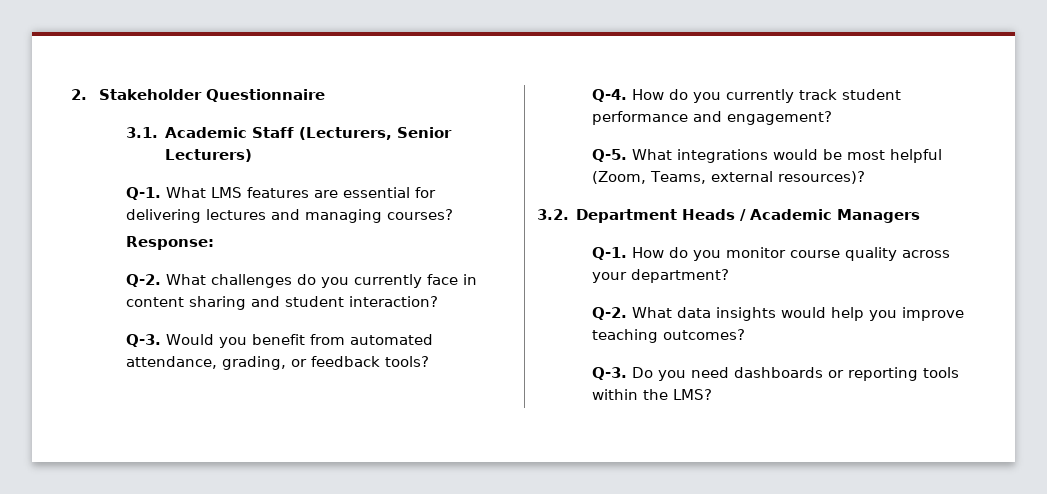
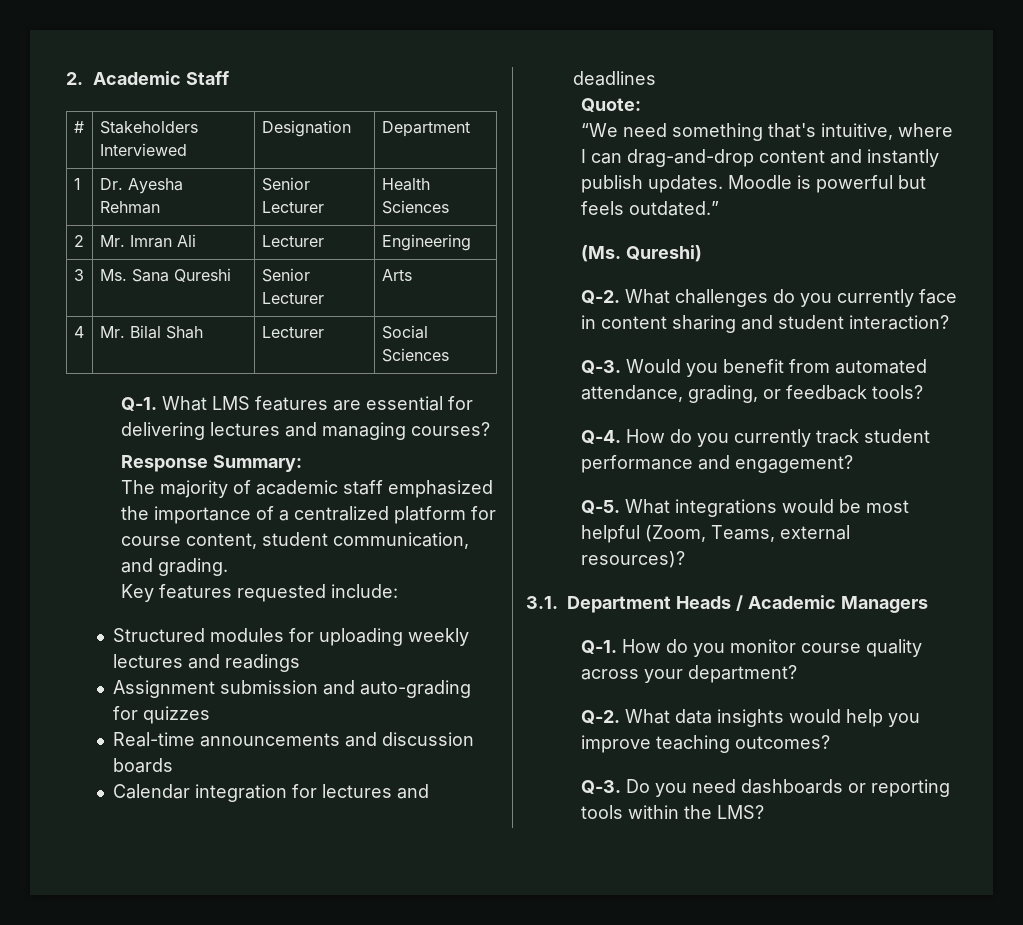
- 2. Stakeholder Questionnaire
- 3.1. Academic Staff (Lecturers, Senior Lecturers)
+ 2. Academic Staff
+ # | Stakeholders Interviewed | Designation | Department
+ 1 | Dr. Ayesha Rehman | Senior Lecturer | Health Sciences
+ 2 | Mr. Imran Ali | Lecturer | Engineering
+ 3 | Ms. Sana Qureshi | Senior Lecturer | Arts
+ 4 | Mr. Bilal Shah | Lecturer | Social Sciences
- Response:
+ Response Summary:
+ The majority of academic staff emphasized the importance of a centralized platform for course content, student communication, and grading.
+ Key features requested include:
+ Structured modules for uploading weekly lectures and readings
+ Assignment submission and auto-grading for quizzes
+ Real-time announcements and discussion boards
+ Calendar integration for lectures and deadlines
+ Quote:
+ “We need something that's intuitive, where I can drag-and-drop content and instantly publish updates. Moodle is powerful but feels outdated.”
+ (Ms. Qureshi)
- 3.2. Department Heads / Academic Managers
+ 3.1. Department Heads / Academic Managers

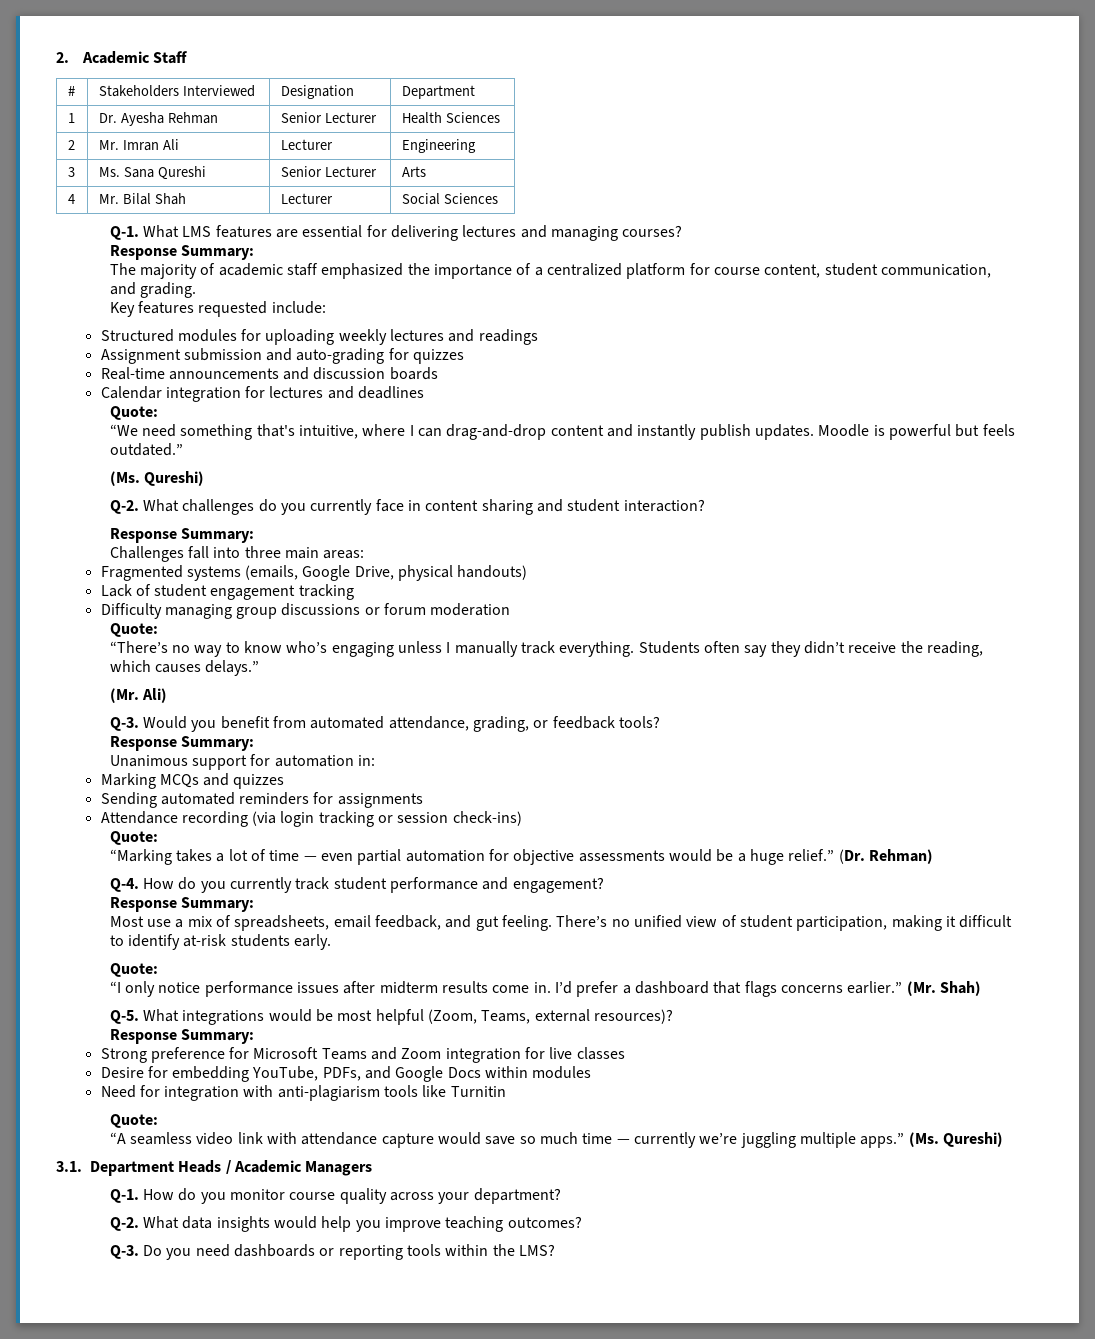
  Q-2. What challenges do you currently face in content sharing and student interaction?
+ Response Summary:
+ Challenges fall into three main areas:
+ Fragmented systems (emails, Google Drive, physical handouts)
+ Lack of student engagement tracking
+ Difficulty managing group discussions or forum moderation
+ Quote:
+ “There’s no way to know who’s engaging unless I manually track everything. Students often say they didn’t receive the reading, which causes delays.”
+ (Mr. Ali)
  Q-3. Would you benefit from automated attendance, grading, or feedback tools?
+ Response Summary:
+ Unanimous support for automation in:
+ Marking MCQs and quizzes
+ Sending automated reminders for assignments
+ Attendance recording (via login tracking or session check-ins)
+ Quote:
+ “Marking takes a lot of time — even partial automation for objective assessments would be a huge relief.” (Dr. Rehman)
  Q-4. How do you currently track student performance and engagement?
+ Response Summary:
+ Most use a mix of spreadsheets, email feedback, and gut feeling. There’s no unified view of student participation, making it difficult to identify at-risk students early.
+ Quote:
+ “I only notice performance issues after midterm results come in. I’d prefer a dashboard that flags concerns earlier.” (Mr. Shah)
  Q-5. What integrations would be most helpful (Zoom, Teams, external resources)?
+ Response Summary:
+ Strong preference for Microsoft Teams and Zoom integration for live classes
+ Desire for embedding YouTube, PDFs, and Google Docs within modules
+ Need for integration with anti-plagiarism tools like Turnitin
+ Quote:
+ “A seamless video link with attendance capture would save so much time — currently we’re juggling multiple apps.” (Ms. Qureshi)

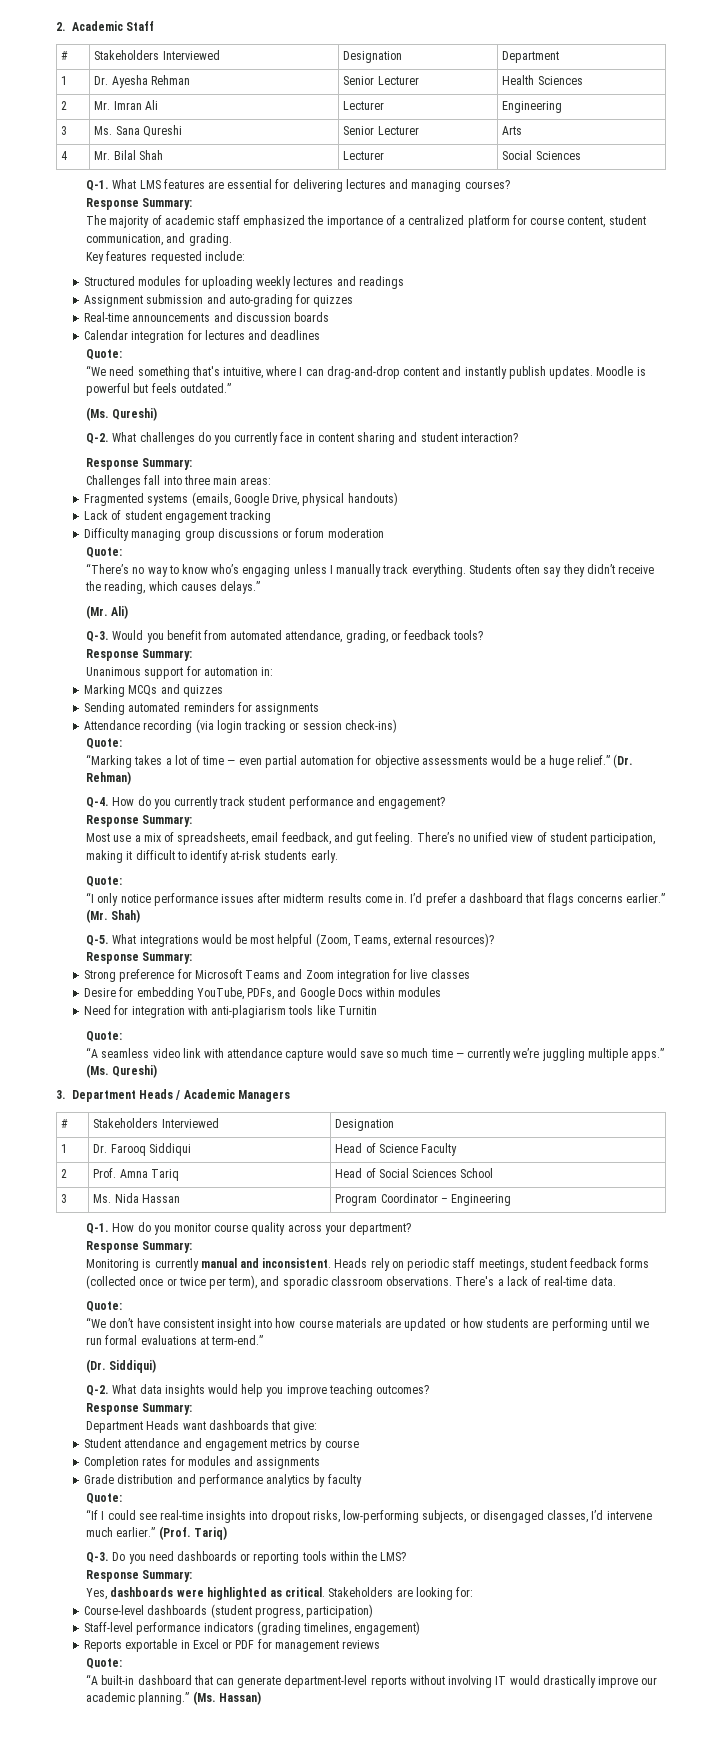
- 3.1. Department Heads / Academic Managers
+ 3. Department Heads / Academic Managers
+ # | Stakeholders Interviewed | Designation
+ 1 | Dr. Farooq Siddiqui | Head of Science Faculty
+ 2 | Prof. Amna Tariq | Head of Social Sciences School
+ 3 | Ms. Nida Hassan | Program Coordinator – Engineering
  Q-1. How do you monitor course quality across your department?
+ Response Summary:
+ Monitoring is currently manual and inconsistent. Heads rely on periodic staff meetings, student feedback forms (collected once or twice per term), and sporadic classroom observations. There's a lack of real-time data.
+ Quote:
+ “We don’t have consistent insight into how course materials are updated or how students are performing until we run formal evaluations at term-end.”
+ (Dr. Siddiqui)
  Q-2. What data insights would help you improve teaching outcomes?
+ Response Summary:
+ Department Heads want dashboards that give:
+ Student attendance and engagement metrics by course
+ Completion rates for modules and assignments
+ Grade distribution and performance analytics by faculty
+ Quote:
+ “If I could see real-time insights into dropout risks, low-performing subjects, or disengaged classes, I’d intervene much earlier.” (Prof. Tariq)
  Q-3. Do you need dashboards or reporting tools within the LMS?
+ Response Summary:
+ Yes, dashboards were highlighted as critical. Stakeholders are looking for:
+ Course-level dashboards (student progress, participation)
+ Staff-level performance indicators (grading timelines, engagement)
+ Reports exportable in Excel or PDF for management reviews
+ Quote:
+ “A built-in dashboard that can generate department-level reports without involving IT would drastically improve our academic planning.” (Ms. Hassan)

